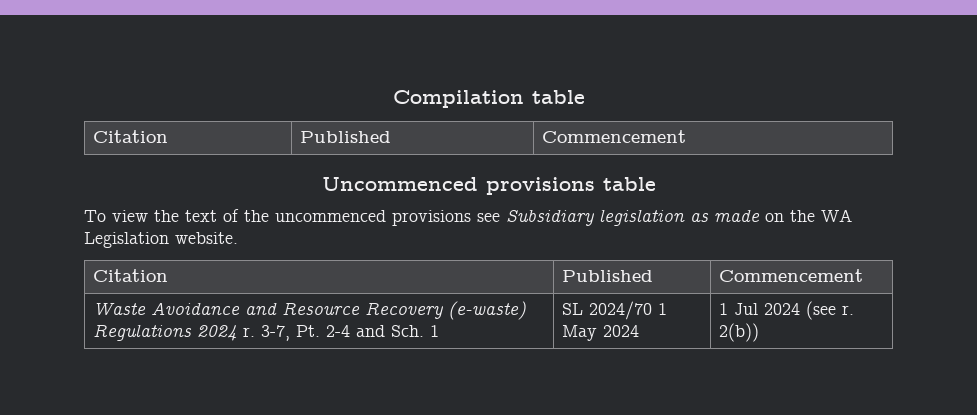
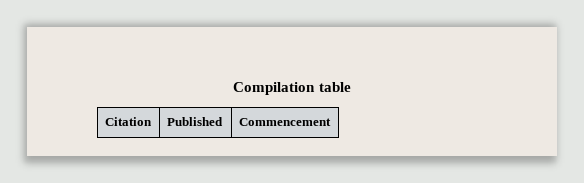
- Uncommenced provisions table
- To view the text of the uncommenced provisions see Subsidiary legislation as made on the WA Legislation website.
- Citation | Published | Commencement
- Waste Avoidance and Resource Recovery (e-waste) Regulations 2024 r. 3-7, Pt. 2-4 and Sch. 1 | SL 2024/70 1 May 2024 | 1 Jul 2024 (see r. 2(b))

